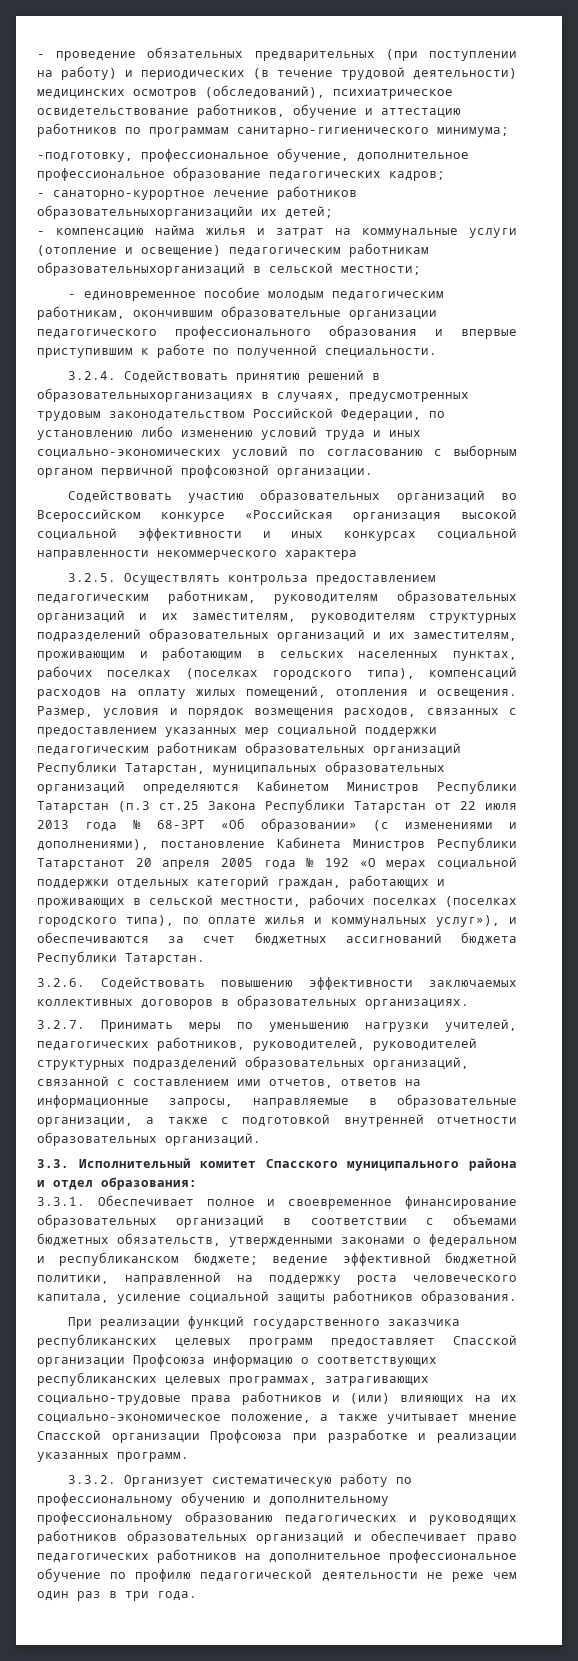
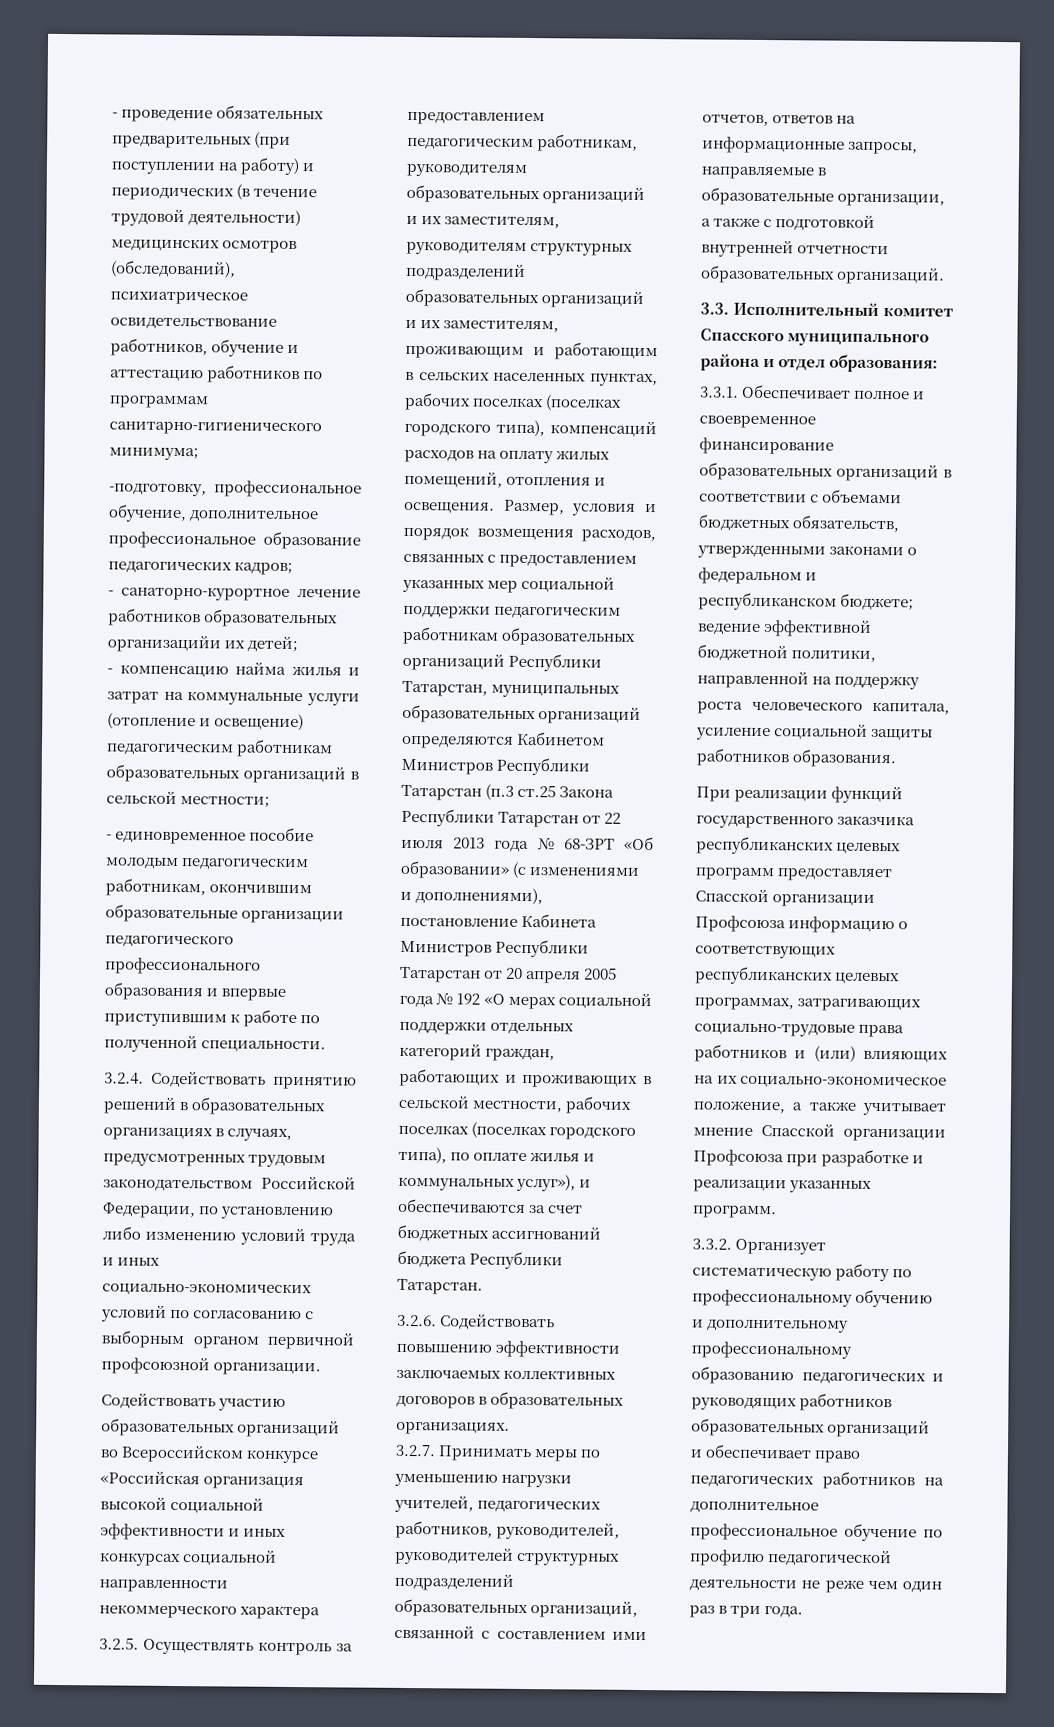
- - санаторно-курортное лечение работников образовательныхорганизацийи их детей;
+ - санаторно-курортное лечение работников образовательных организацийи их детей;
- - компенсацию найма жилья и затрат на коммунальные услуги (отопление и освещение) педагогическим работникам образовательныхорганизаций в сельской местности;
+ - компенсацию найма жилья и затрат на коммунальные услуги (отопление и освещение) педагогическим работникам образовательных организаций в сельской местности;
- 3.2.4. Содействовать принятию решений в образовательныхорганизациях в случаях, предусмотренных трудовым законодательством Российской Федерации, по установлению либо изменению условий труда и иных социально-экономических условий по согласованию с выборным органом первичной профсоюзной организации.
+ 3.2.4. Содействовать принятию решений в образовательных организациях в случаях, предусмотренных трудовым законодательством Российской Федерации, по установлению либо изменению условий труда и иных социально-экономических условий по согласованию с выборным органом первичной профсоюзной организации.
- 3.2.5. Осуществлять контрольза предоставлением педагогическим работникам, руководителям образовательных организаций и их заместителям, руководителям структурных подразделений образовательных организаций и их заместителям, проживающим и работающим в сельских населенных пунктах, рабочих поселках (поселках городского типа), компенсаций расходов на оплату жилых помещений, отопления и освещения.
+ 3.2.5. Осуществлять контроль за предоставлением педагогическим работникам, руководителям образовательных организаций и их заместителям, руководителям структурных подразделений образовательных организаций и их заместителям, проживающим и работающим в сельских населенных пунктах, рабочих поселках (поселках городского типа), компенсаций расходов на оплату жилых помещений, отопления и освещения.
- Размер, условия и порядок возмещения расходов, связанных с предоставлением указанных мер социальной поддержки педагогическим работникам образовательных организаций Республики Татарстан, муниципальных образовательных организаций определяются Кабинетом Министров Республики Татарстан (п.3 ст.25 Закона Республики Татарстан от 22 июля 2013 года № 68-ЗРТ «Об образовании» (с изменениями и дополнениями), постановление Кабинета Министров Республики Татарстанот 20 апреля 2005 года № 192 «О мерах социальной поддержки отдельных категорий граждан, работающих и проживающих в сельской местности, рабочих поселках (поселках городского типа), по оплате жилья и коммунальных услуг»), и обеспечиваются за счет бюджетных ассигнований бюджета Республики Татарстан.
+ Размер, условия и порядок возмещения расходов, связанных с предоставлением указанных мер социальной поддержки педагогическим работникам образовательных организаций Республики Татарстан, муниципальных образовательных организаций определяются Кабинетом Министров Республики Татарстан (п.3 ст.25 Закона Республики Татарстан от 22 июля 2013 года № 68-ЗРТ «Об образовании» (с изменениями и дополнениями), постановление Кабинета Министров Республики Татарстан от 20 апреля 2005 года № 192 «О мерах социальной поддержки отдельных категорий граждан, работающих и проживающих в сельской местности, рабочих поселках (поселках городского типа), по оплате жилья и коммунальных услуг»), и обеспечиваются за счет бюджетных ассигнований бюджета Республики Татарстан.

